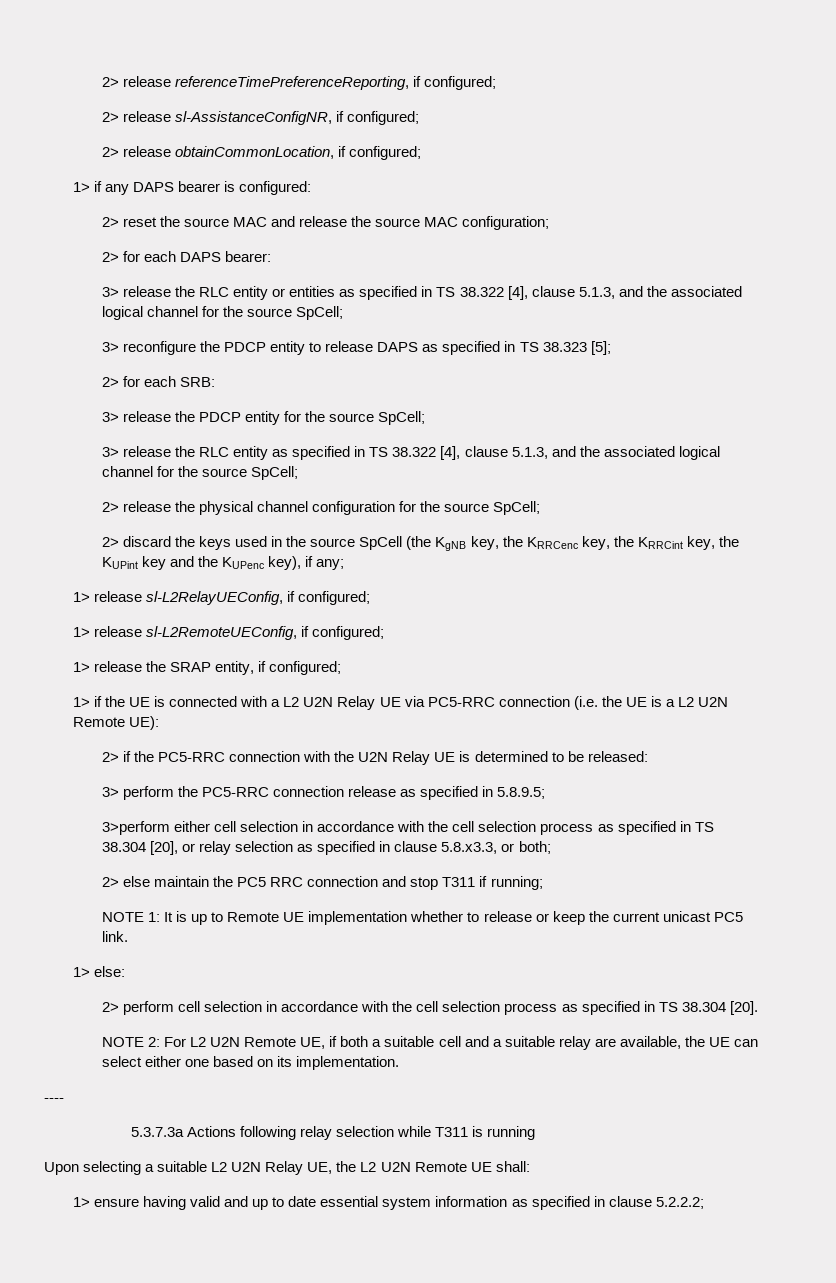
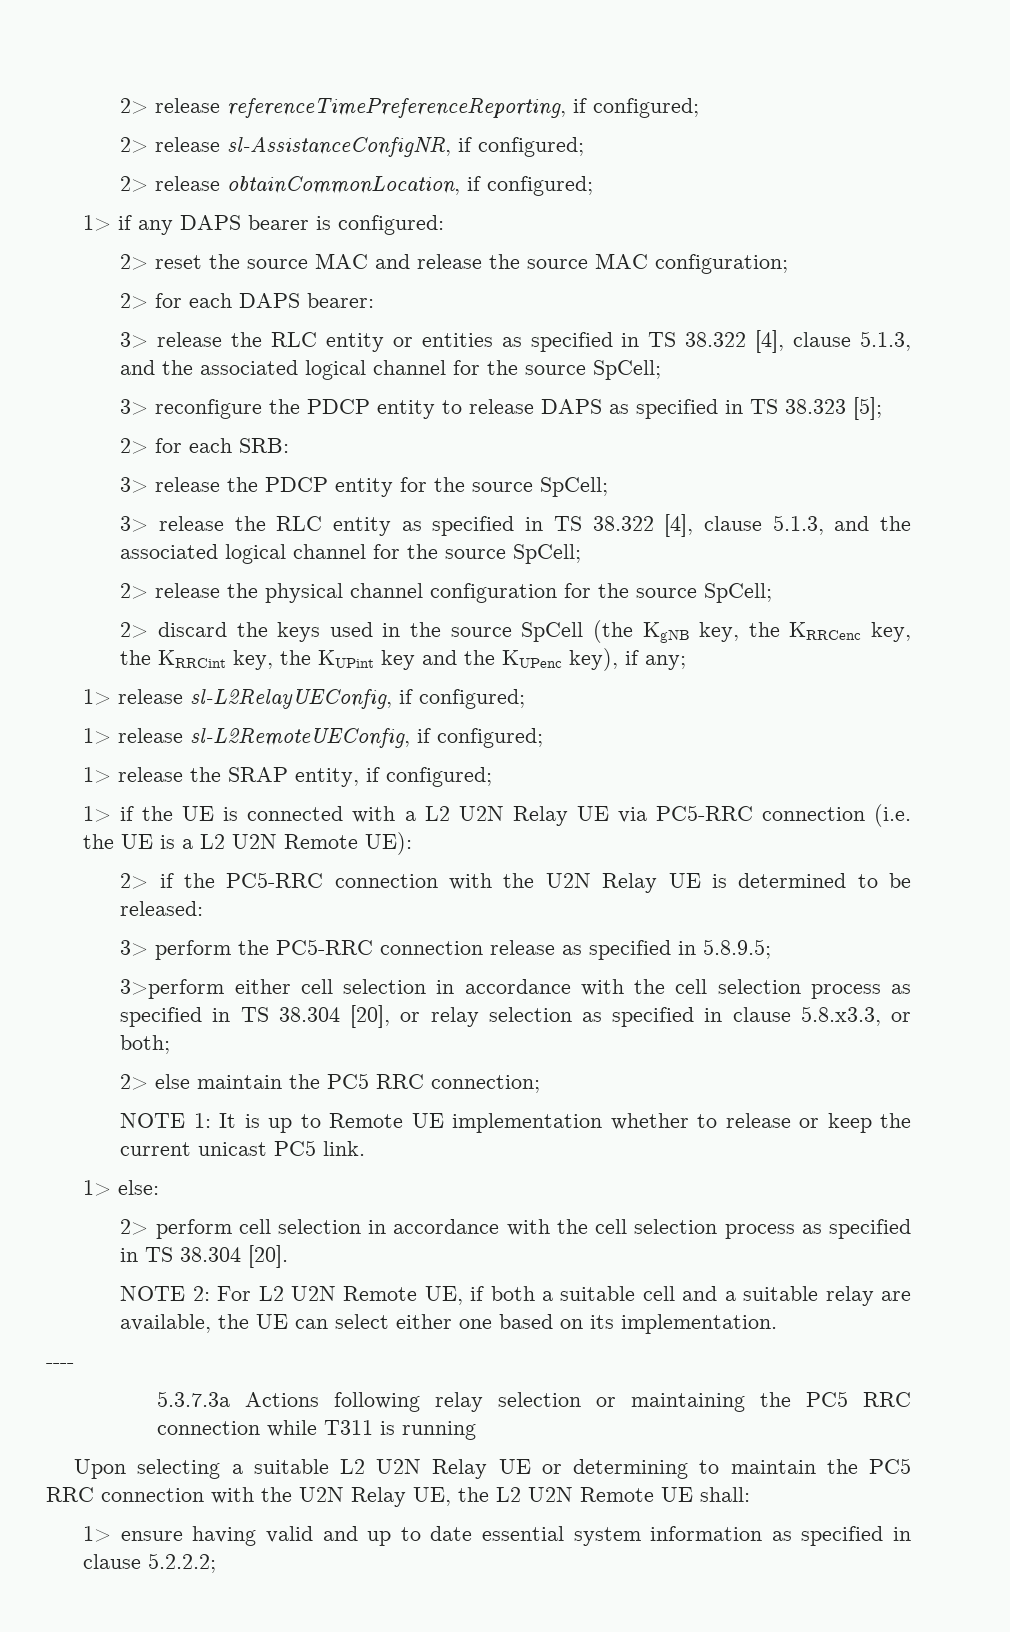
- 2> else maintain the PC5 RRC connection and stop T311 if running;
+ 2> else maintain the PC5 RRC connection;
- 5.3.7.3a Actions following relay selection while T311 is running
+ 5.3.7.3a Actions following relay selection or maintaining the PC5 RRC connection while T311 is running
- Upon selecting a suitable L2 U2N Relay UE, the L2 U2N Remote UE shall:
+ Upon selecting a suitable L2 U2N Relay UE or determining to maintain the PC5 RRC connection with the U2N Relay UE, the L2 U2N Remote UE shall:

